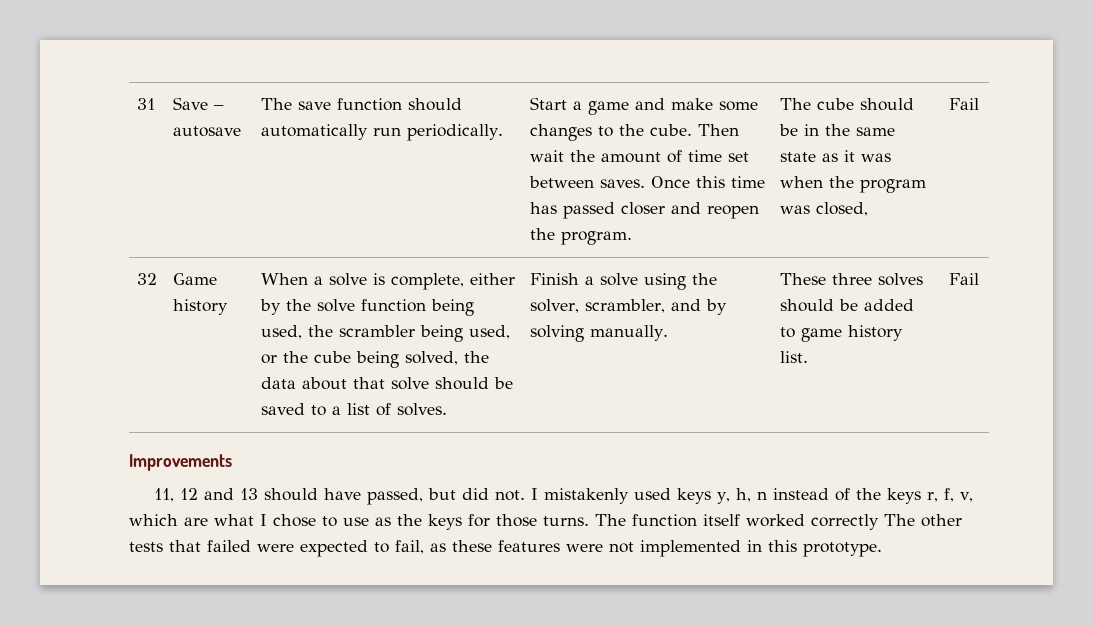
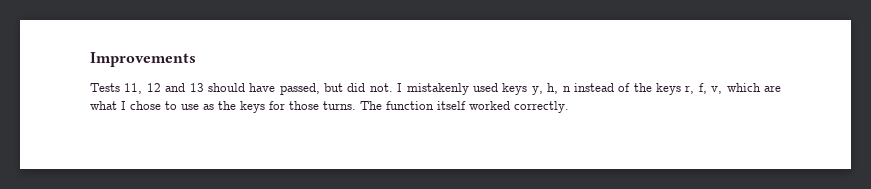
- 31 | Save – autosave | The save function should automatically run periodically. | Start a game and make some changes to the cube. Then wait the amount of time set between saves. Once this time has passed closer and reopen the program. | The cube should be in the same state as it was when the program was closed, | Fail
- 32 | Game history | When a solve is complete, either by the solve function being used, the scrambler being used, or the cube being solved, the data about that solve should be saved to a list of solves. | Finish a solve using the solver, scrambler, and by solving manually. | These three solves should be added to game history list. | Fail
- 11, 12 and 13 should have passed, but did not.
+ Tests 11, 12 and 13 should have passed, but did not.
- The function itself worked correctly The other tests that failed were expected to fail, as these features were not implemented in this prototype.
+ The function itself worked correctly.

